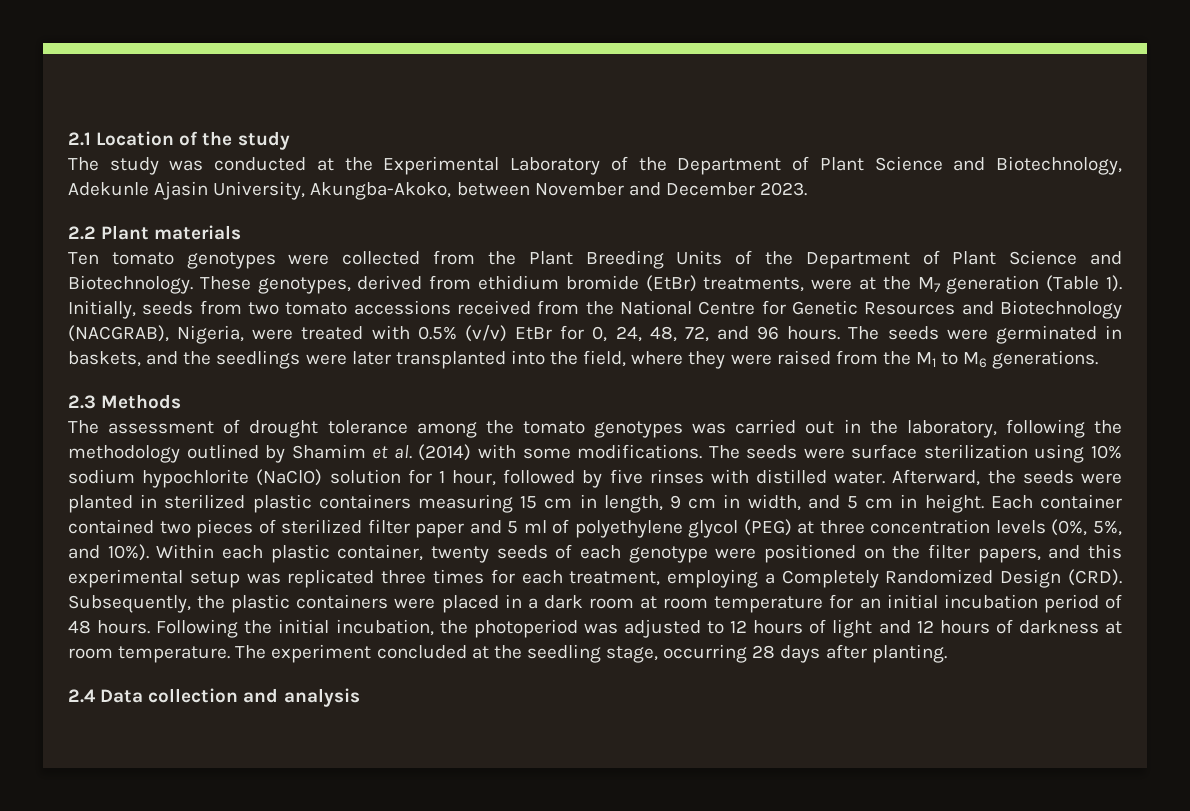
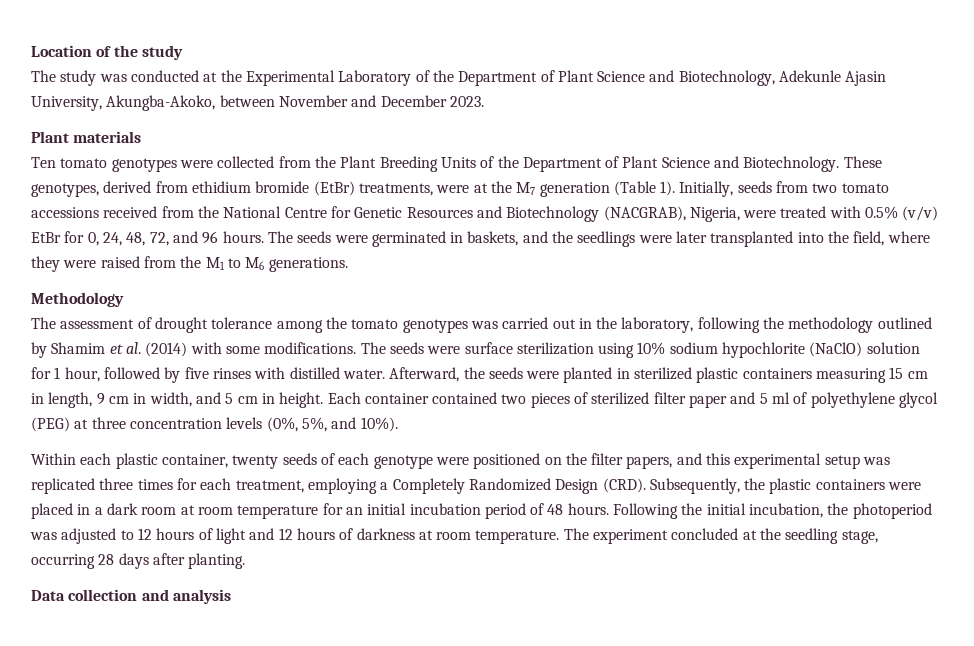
- 2.1 Location of the study
+ Location of the study
- 2.2 Plant materials
+ Plant materials
- 2.3 Methods
+ Methodology
- Each container contained two pieces of sterilized filter paper and 5 ml of polyethylene glycol (PEG) at three concentration levels (0%, 5%, and 10%). Within each plastic container, twenty seeds of each genotype were positioned on the filter papers, and this experimental setup was replicated three times for each treatment, employing a Completely Randomized Design (CRD).
+ Each container contained two pieces of sterilized filter paper and 5 ml of polyethylene glycol (PEG) at three concentration levels (0%, 5%, and 10%).
+ Within each plastic container, twenty seeds of each genotype were positioned on the filter papers, and this experimental setup was replicated three times for each treatment, employing a Completely Randomized Design (CRD).
- 2.4 Data collection and analysis
+ Data collection and analysis

